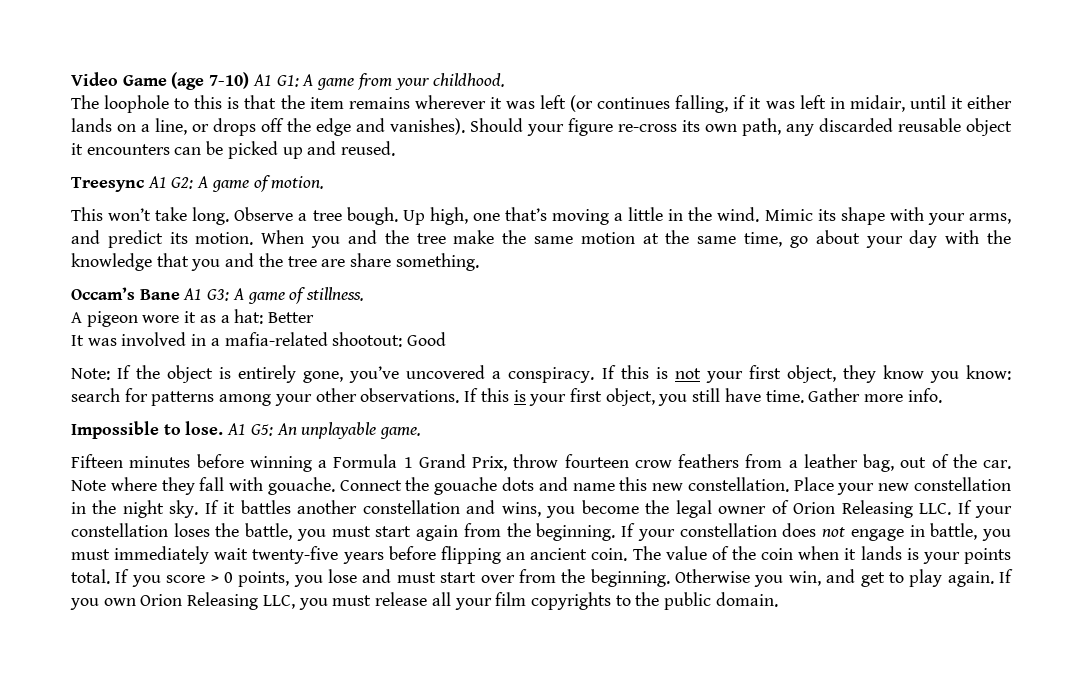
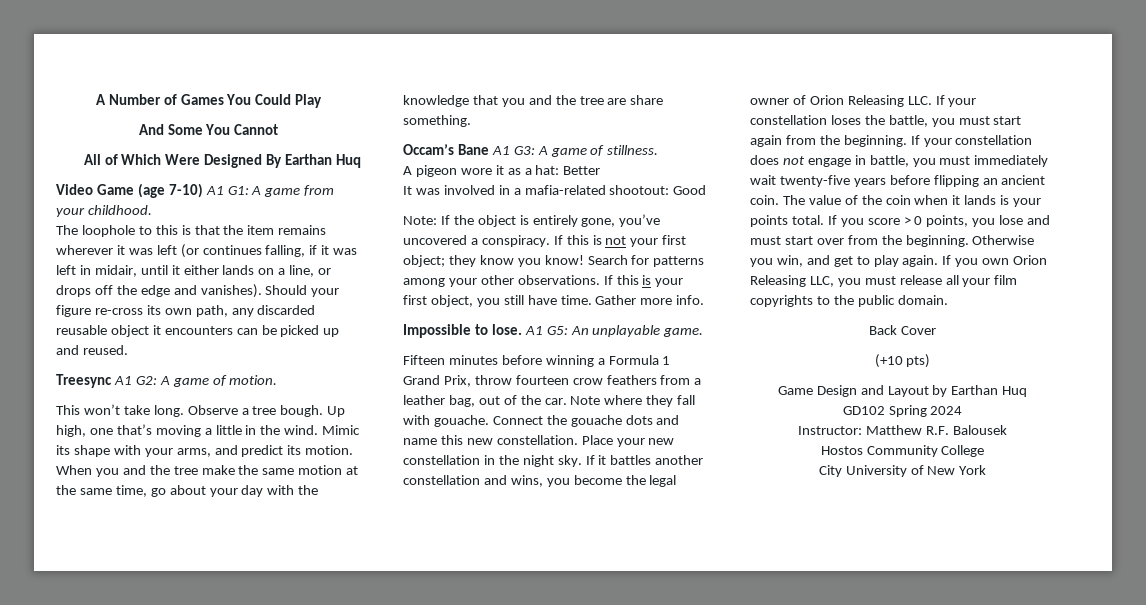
+ A Number of Games You Could Play
+ And Some You Cannot
+ All of Which Were Designed By Earthan Huq
- If this is not your first object, they know you know: search for patterns among your other observations.
+ If this is not your first object; they know you know! Search for patterns among your other observations.
+ Back Cover
+ (+10 pts)
+ Game Design and Layout by Earthan Huq
+ GD102 Spring 2024
+ Instructor: Matthew R.F. Balousek
+ Hostos Community College
+ City University of New York

